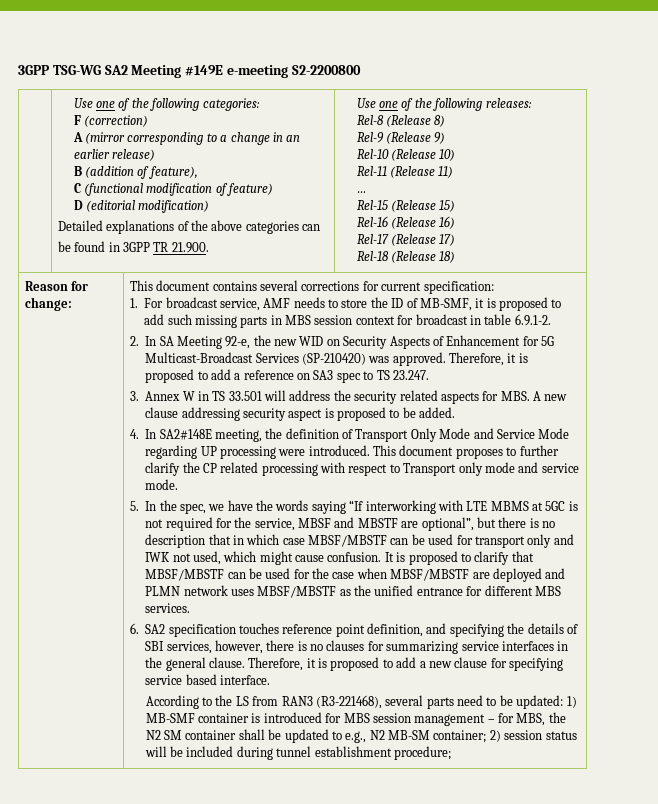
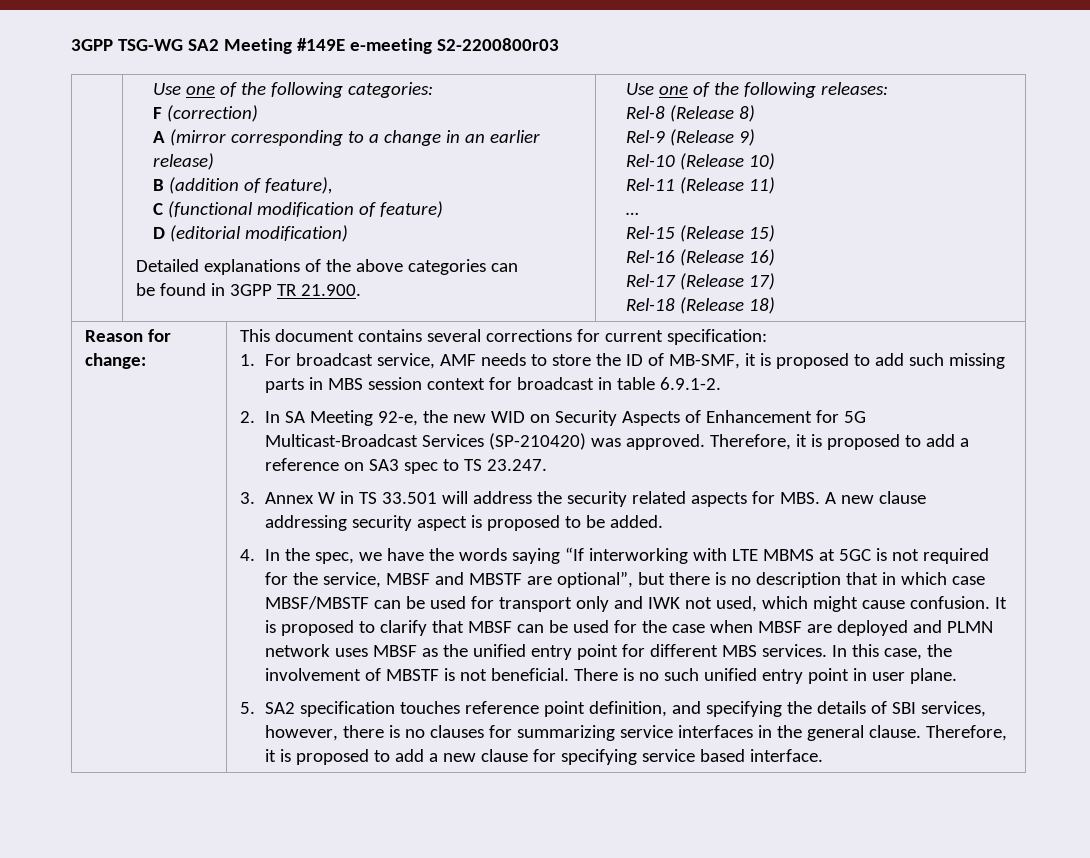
- 3GPP TSG-WG SA2 Meeting #149E e-meeting S2-2200800
+ 3GPP TSG-WG SA2 Meeting #149E e-meeting S2-2200800r03
- 4. In SA2#148E meeting, the definition of Transport Only Mode and Service Mode regarding UP processing were introduced. This document proposes to further clarify the CP related processing with respect to Transport only mode and service mode.
- 5. In the spec, we have the words saying “If interworking with LTE MBMS at 5GC is not required for the service, MBSF and MBSTF are optional”, but there is no description that in which case MBSF/MBSTF can be used for transport only and IWK not used, which might cause confusion.
+ 4. In the spec, we have the words saying “If interworking with LTE MBMS at 5GC is not required for the service, MBSF and MBSTF are optional”, but there is no description that in which case MBSF/MBSTF can be used for transport only and IWK not used, which might cause confusion.
- It is proposed to clarify that MBSF/MBSTF can be used for the case when MBSF/MBSTF are deployed and PLMN network uses MBSF/MBSTF as the unified entrance for different MBS services.
- 6. SA2 specification touches reference point definition, and specifying the details of SBI services, however, there is no clauses for summarizing service interfaces in the general clause.
+ It is proposed to clarify that MBSF can be used for the case when MBSF are deployed and PLMN network uses MBSF as the unified entry point for different MBS services. In this case, the involvement of MBSTF is not beneficial. There is no such unified entry point in user plane.
+ 5. SA2 specification touches reference point definition, and specifying the details of SBI services, however, there is no clauses for summarizing service interfaces in the general clause.
- According to the LS from RAN3 (R3-221468), several parts need to be updated: 1) MB-SMF container is introduced for MBS session management – for MBS, the N2 SM container shall be updated to e.g., N2 MB-SM container; 2) session status will be included during tunnel establishment procedure;

